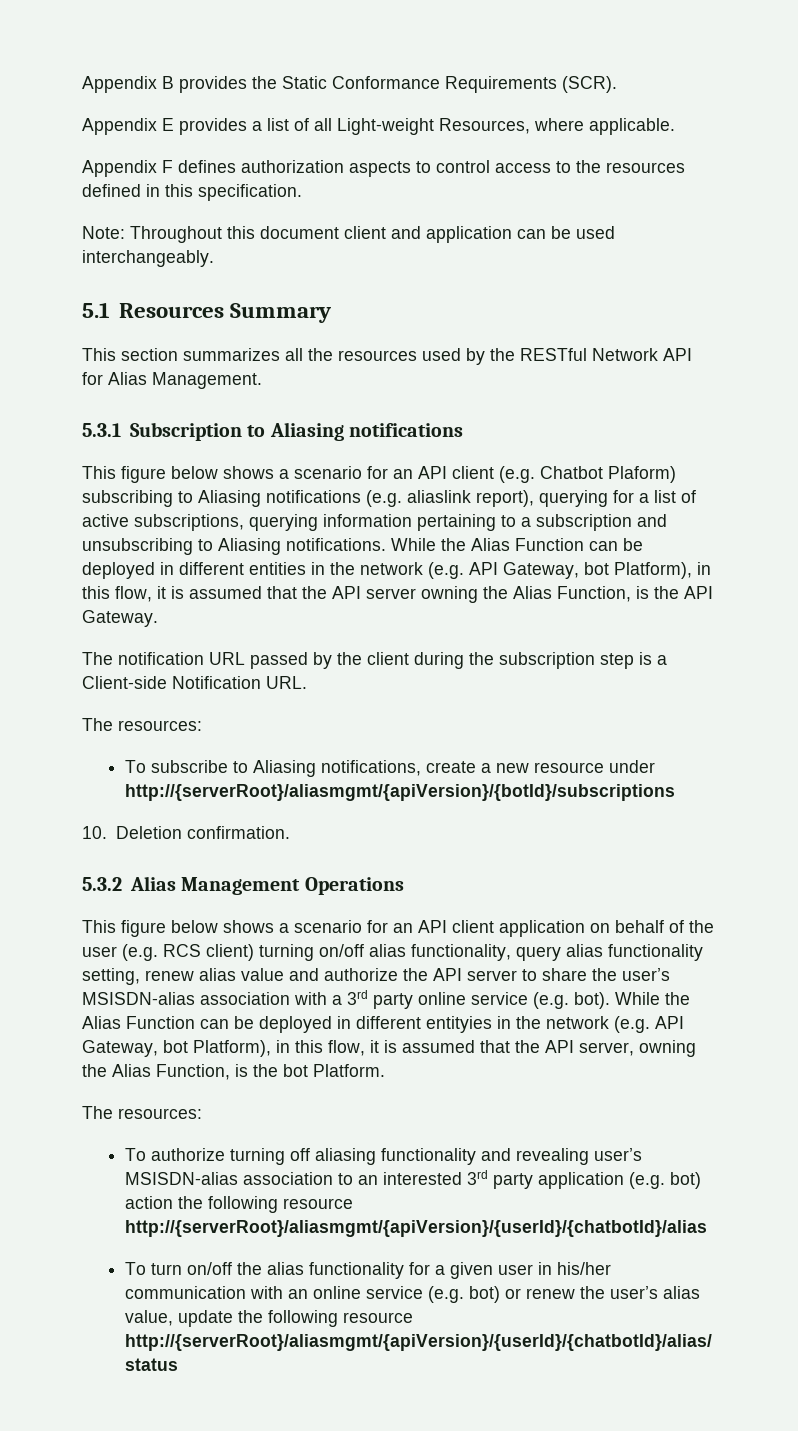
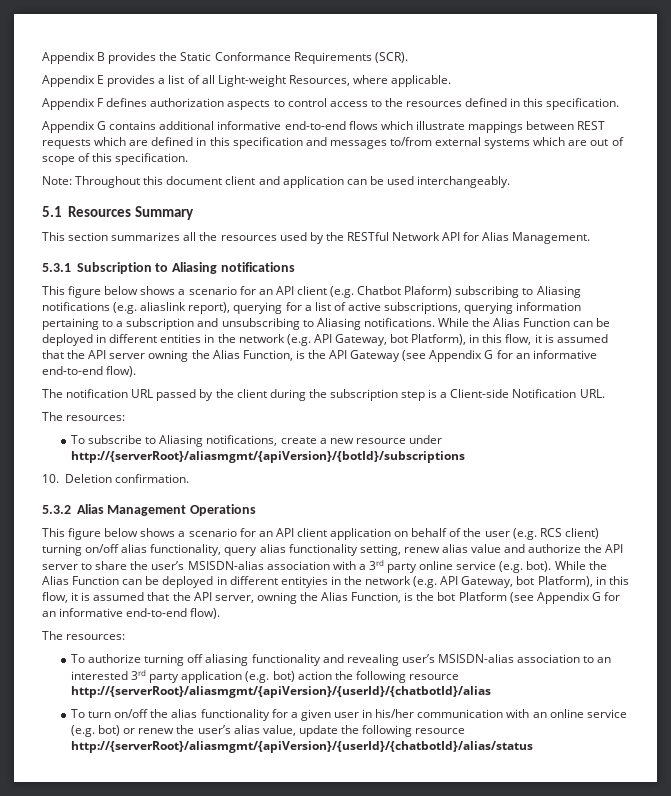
+ Appendix G contains additional informative end-to-end flows which illustrate mappings between REST requests which are defined in this specification and messages to/from external systems which are out of scope of this specification.
- While the Alias Function can be deployed in different entities in the network (e.g. API Gateway, bot Platform), in this flow, it is assumed that the API server owning the Alias Function, is the API Gateway.
+ While the Alias Function can be deployed in different entities in the network (e.g. API Gateway, bot Platform), in this flow, it is assumed that the API server owning the Alias Function, is the API Gateway (see Appendix G for an informative end-to-end flow).
- While the Alias Function can be deployed in different entityies in the network (e.g. API Gateway, bot Platform), in this flow, it is assumed that the API server, owning the Alias Function, is the bot Platform.
+ While the Alias Function can be deployed in different entityies in the network (e.g. API Gateway, bot Platform), in this flow, it is assumed that the API server, owning the Alias Function, is the bot Platform (see Appendix G for an informative end-to-end flow).

